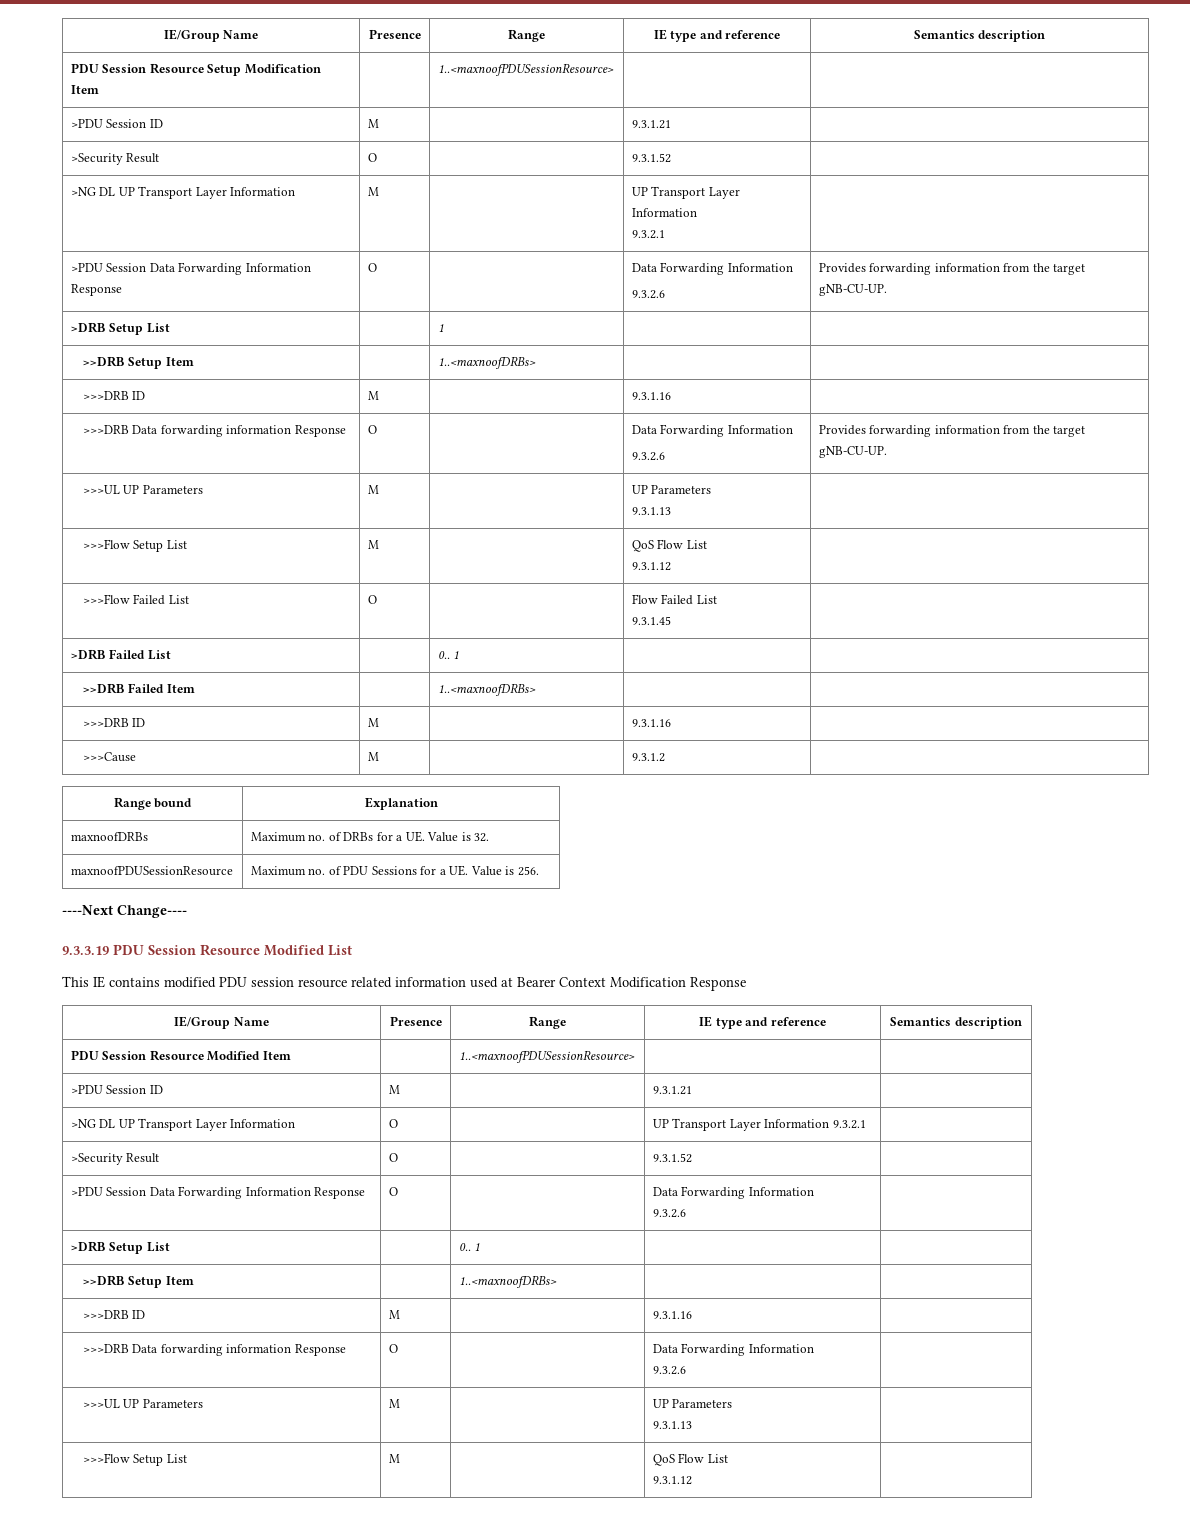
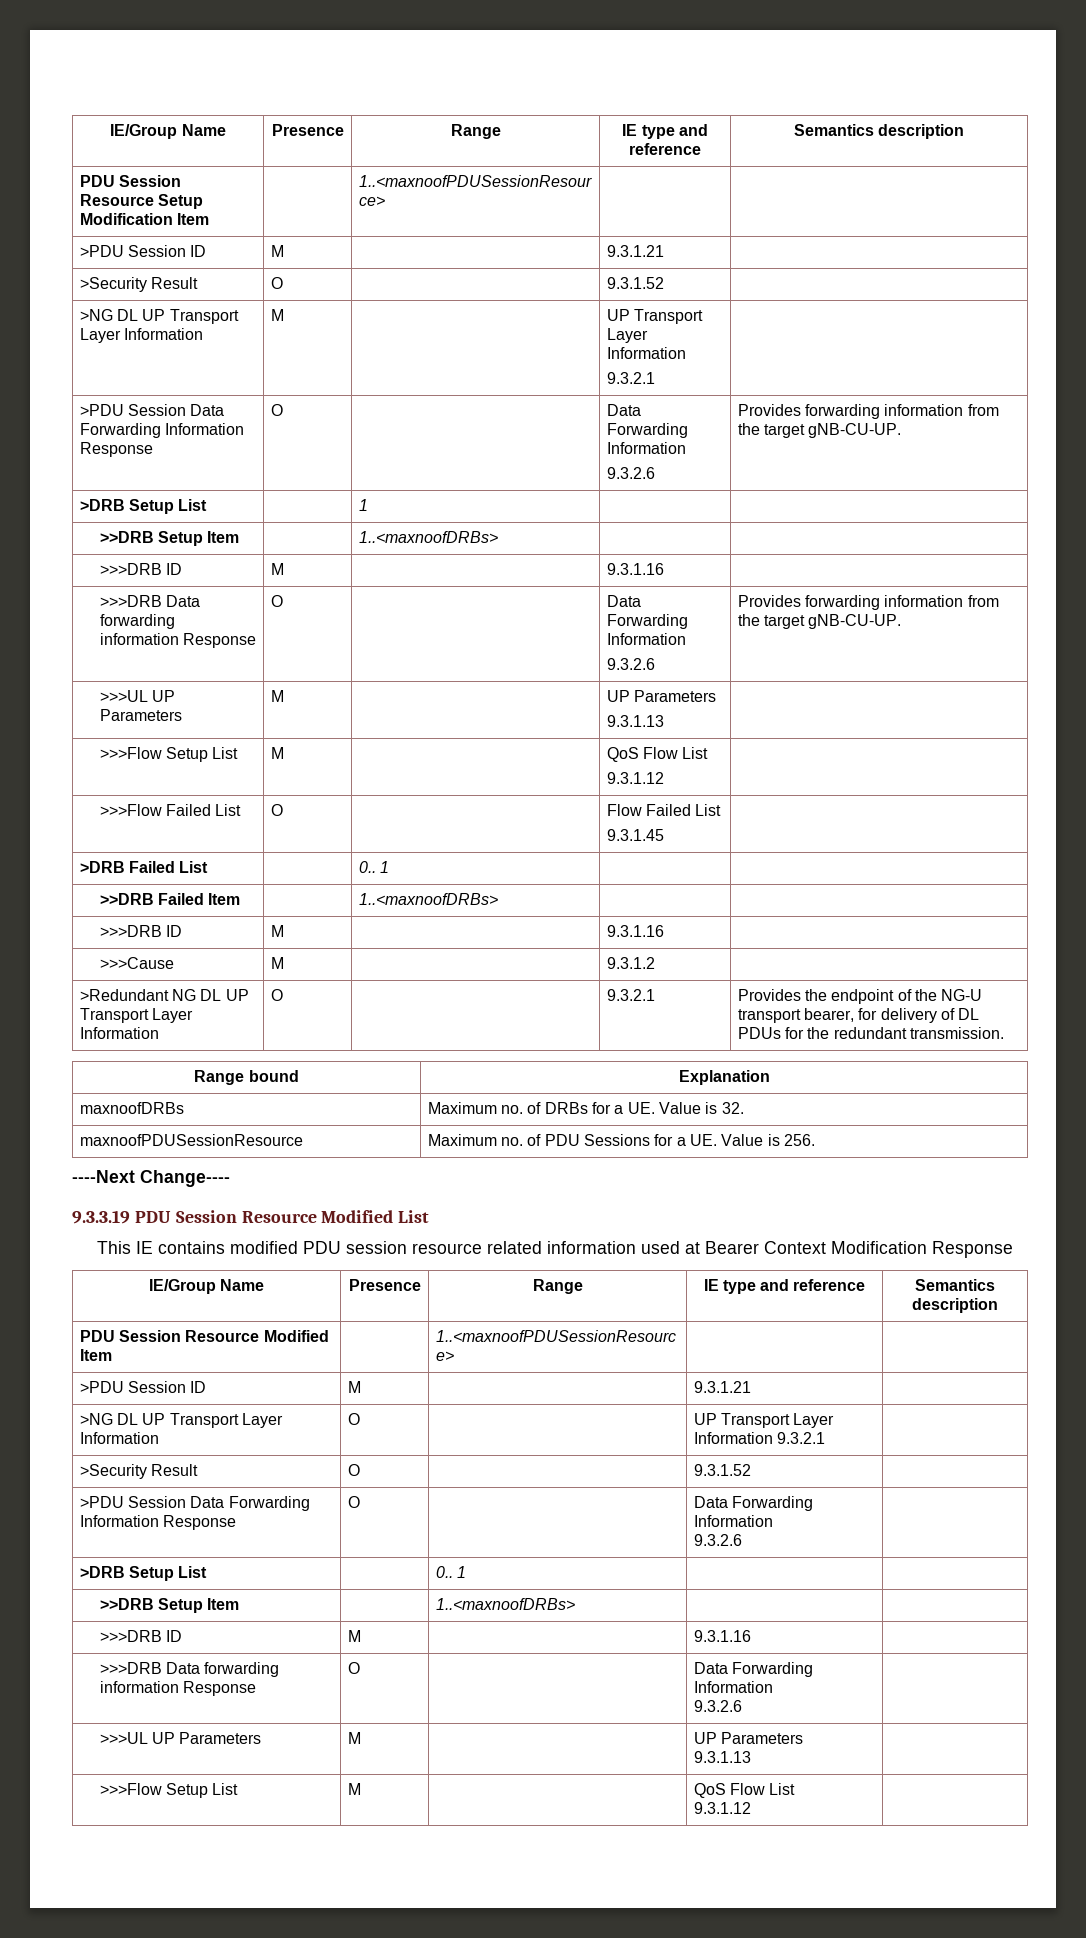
+ >Redundant NG DL UP Transport Layer Information | O | | 9.3.2.1 | Provides the endpoint of the NG-U transport bearer, for delivery of DL PDUs for the redundant transmission.

